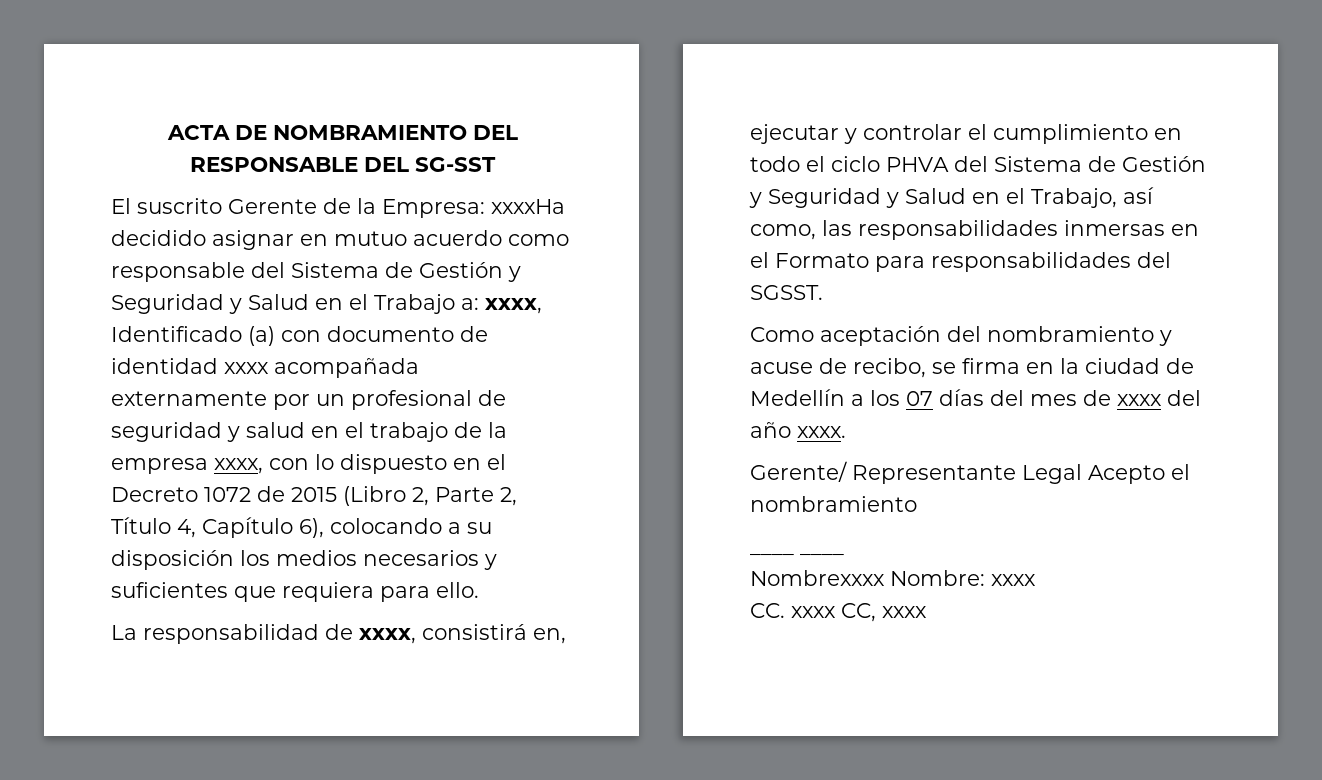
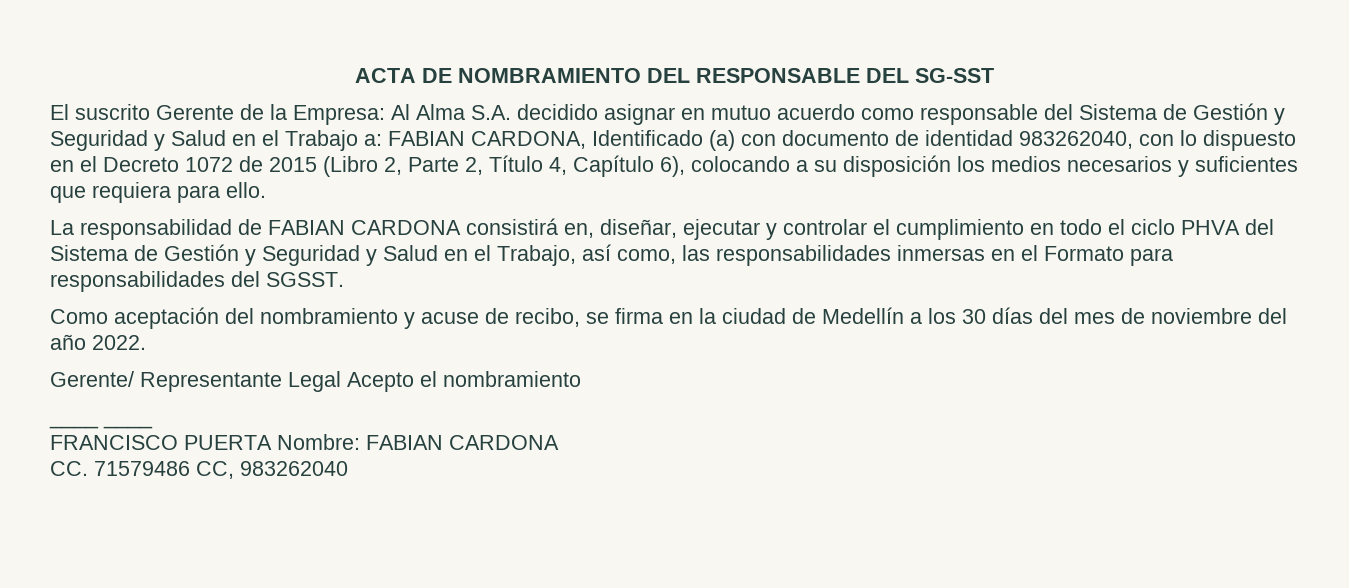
- xxxxHa decidido asignar en mutuo acuerdo como responsable del Sistema de Gestión y Seguridad y Salud en el Trabajo a:
+ Al Alma S.A. decidido asignar en mutuo acuerdo como responsable del Sistema de Gestión y Seguridad y Salud en el Trabajo a:
- xxxx, Identificado (a) con documento de identidad xxxx acompañada externamente por un profesional de seguridad y salud en el trabajo de la empresa xxxx, con lo dispuesto en el Decreto 1072 de 2015 (Libro 2, Parte 2, Título 4, Capítulo 6), colocando a su disposición los medios necesarios y suficientes que requiera para ello.
+ FABIAN CARDONA, Identificado (a) con documento de identidad 983262040, con lo dispuesto en el Decreto 1072 de 2015 (Libro 2, Parte 2, Título 4, Capítulo 6), colocando a su disposición los medios necesarios y suficientes que requiera para ello.
- La responsabilidad de xxxx, consistirá en, ejecutar y controlar el cumplimiento en todo el ciclo PHVA del Sistema de Gestión y Seguridad y Salud en el Trabajo, así como, las responsabilidades inmersas en el Formato para responsabilidades del SGSST.
+ La responsabilidad de FABIAN CARDONA consistirá en, diseñar, ejecutar y controlar el cumplimiento en todo el ciclo PHVA del Sistema de Gestión y Seguridad y Salud en el Trabajo, así como, las responsabilidades inmersas en el Formato para responsabilidades del SGSST.
- Como aceptación del nombramiento y acuse de recibo, se firma en la ciudad de Medellín a los 07 días del mes de xxxx del año xxxx.
+ Como aceptación del nombramiento y acuse de recibo, se firma en la ciudad de Medellín a los 30 días del mes de noviembre del año 2022.
- Nombrexxxx Nombre: xxxx
- CC. xxxx CC, xxxx
+ FRANCISCO PUERTA Nombre: FABIAN CARDONA
+ CC. 71579486 CC, 983262040

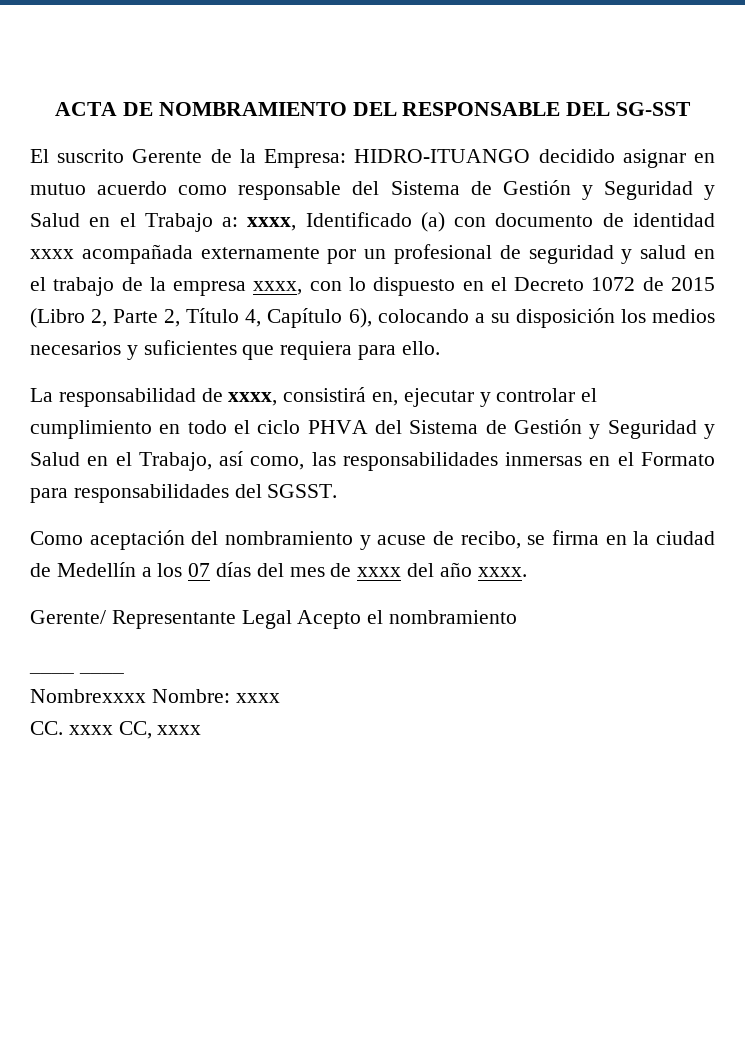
- Al Alma S.A. decidido asignar en mutuo acuerdo como responsable del Sistema de Gestión y Seguridad y Salud en el Trabajo a:
+ HIDRO-ITUANGO decidido asignar en mutuo acuerdo como responsable del Sistema de Gestión y Seguridad y Salud en el Trabajo a:
- FABIAN CARDONA, Identificado (a) con documento de identidad 983262040, con lo dispuesto en el Decreto 1072 de 2015 (Libro 2, Parte 2, Título 4, Capítulo 6), colocando a su disposición los medios necesarios y suficientes que requiera para ello.
+ xxxx, Identificado (a) con documento de identidad xxxx acompañada externamente por un profesional de seguridad y salud en el trabajo de la empresa xxxx, con lo dispuesto en el Decreto 1072 de 2015 (Libro 2, Parte 2, Título 4, Capítulo 6), colocando a su disposición los medios necesarios y suficientes que requiera para ello.
- La responsabilidad de FABIAN CARDONA consistirá en, diseñar, ejecutar y controlar el cumplimiento en todo el ciclo PHVA del Sistema de Gestión y Seguridad y Salud en el Trabajo, así como, las responsabilidades inmersas en el Formato para responsabilidades del SGSST.
+ La responsabilidad de xxxx, consistirá en, ejecutar y controlar el cumplimiento en todo el ciclo PHVA del Sistema de Gestión y Seguridad y Salud en el Trabajo, así como, las responsabilidades inmersas en el Formato para responsabilidades del SGSST.
- Como aceptación del nombramiento y acuse de recibo, se firma en la ciudad de Medellín a los 30 días del mes de noviembre del año 2022.
+ Como aceptación del nombramiento y acuse de recibo, se firma en la ciudad de Medellín a los 07 días del mes de xxxx del año xxxx.
- FRANCISCO PUERTA Nombre: FABIAN CARDONA
- CC. 71579486 CC, 983262040
+ Nombrexxxx Nombre: xxxx
+ CC. xxxx CC, xxxx

